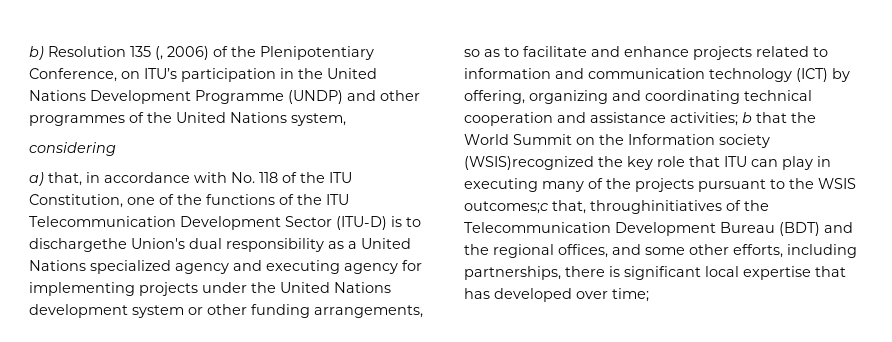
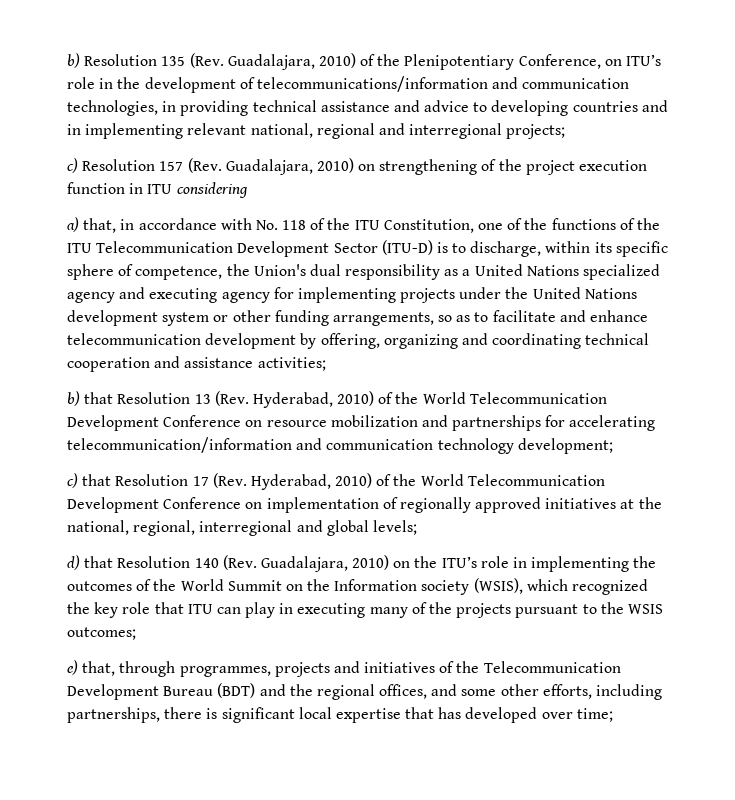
- b) Resolution 135 (, 2006) of the Plenipotentiary Conference, on ITU’s participation in the United Nations Development Programme (UNDP) and other programmes of the United Nations system,
- considering
+ b) Resolution 135 (Rev. Guadalajara, 2010) of the Plenipotentiary Conference, on ITU’s role in the development of telecommunications/information and communication technologies, in providing technical assistance and advice to developing countries and in implementing relevant national, regional and interregional projects;
+ c) Resolution 157 (Rev. Guadalajara, 2010) on strengthening of the project execution function in ITU considering
- a) that, in accordance with No. 118 of the ITU Constitution, one of the functions of the ITU Telecommunication Development Sector (ITU-D) is to dischargethe Union's dual responsibility as a United Nations specialized agency and executing agency for implementing projects under the United Nations development system or other funding arrangements, so as to facilitate and enhance projects related to information and communication technology (ICT) by offering, organizing and coordinating technical cooperation and assistance activities; b that the World Summit on the Information society (WSIS)recognized the key role that ITU can play in executing many of the projects pursuant to the WSIS outcomes;c that, throughinitiatives of the Telecommunication Development Bureau (BDT) and the regional offices, and some other efforts, including partnerships, there is significant local expertise that has developed over time;
+ a) that, in accordance with No. 118 of the ITU Constitution, one of the functions of the ITU Telecommunication Development Sector (ITU-D) is to discharge, within its specific sphere of competence, the Union's dual responsibility as a United Nations specialized agency and executing agency for implementing projects under the United Nations development system or other funding arrangements, so as to facilitate and enhance telecommunication development by offering, organizing and coordinating technical cooperation and assistance activities;
+ b) that Resolution 13 (Rev. Hyderabad, 2010) of the World Telecommunication Development Conference on resource mobilization and partnerships for accelerating telecommunication/information and communication technology development;
+ c) that Resolution 17 (Rev. Hyderabad, 2010) of the World Telecommunication Development Conference on implementation of regionally approved initiatives at the national, regional, interregional and global levels;
+ d) that Resolution 140 (Rev. Guadalajara, 2010) on the ITU’s role in implementing the outcomes of the World Summit on the Information society (WSIS), which recognized the key role that ITU can play in executing many of the projects pursuant to the WSIS outcomes;
+ e) that, through programmes, projects and initiatives of the Telecommunication Development Bureau (BDT) and the regional offices, and some other efforts, including partnerships, there is significant local expertise that has developed over time;

